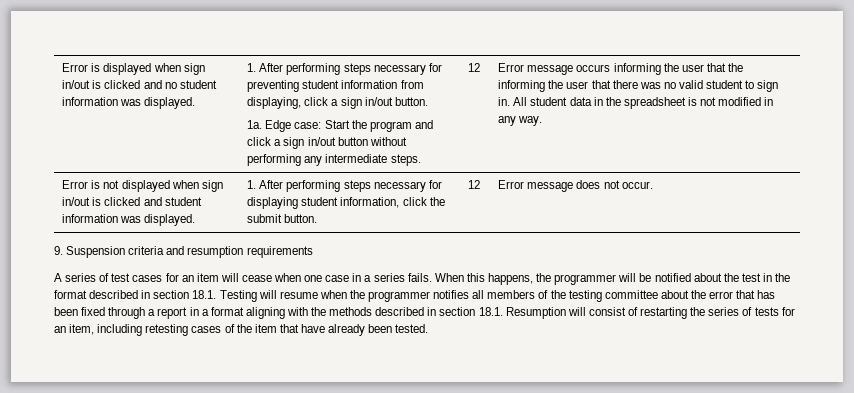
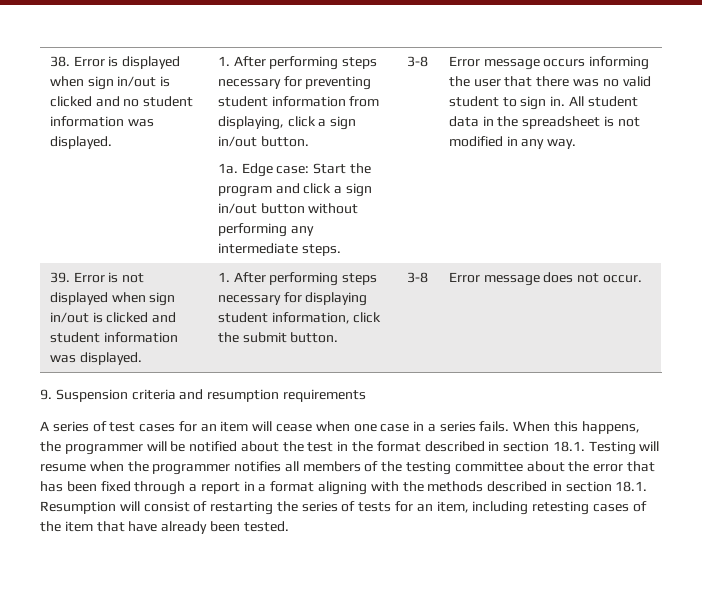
- Error is displayed when sign in/out is clicked and no student information was displayed.
+ 38. Error is displayed when sign in/out is clicked and no student information was displayed.
- Edge case: Start the program and click a sign in/out button without performing any intermediate steps. | 12
+ Edge case: Start the program and click a sign in/out button without performing any intermediate steps. | 3-8
- Error message occurs informing the user that the informing the user that there was no valid student to sign in.
+ Error message occurs informing the user that there was no valid student to sign in.
- Error is not displayed when sign in/out is clicked and student information was displayed. | 1. After performing steps necessary for displaying student information, click the submit button. | 12 | Error message does not occur.
+ 39. Error is not displayed when sign in/out is clicked and student information was displayed. | 1. After performing steps necessary for displaying student information, click the submit button. | 3-8 | Error message does not occur.

